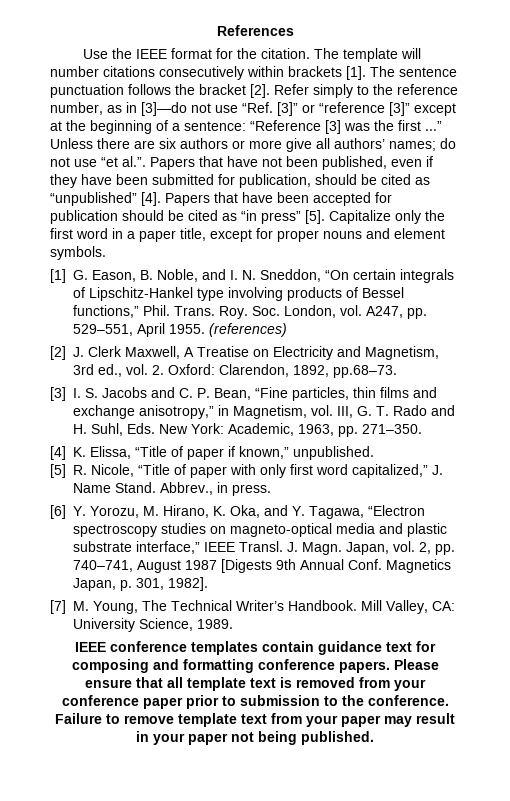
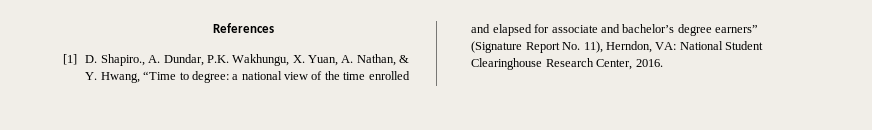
- Use the IEEE format for the citation. The template will number citations consecutively within brackets [1]. The sentence punctuation follows the bracket [2]. Refer simply to the reference number, as in [3]—do not use “Ref. [3]” or “reference [3]” except at the beginning of a sentence: “Reference [3] was the first ...” Unless there are six authors or more give all authors’ names; do not use “et al.”. Papers that have not been published, even if they have been submitted for publication, should be cited as “unpublished” [4]. Papers that have been accepted for publication should be cited as “in press” [5]. Capitalize only the first word in a paper title, except for proper nouns and element symbols.
- [1] G. Eason, B. Noble, and I. N. Sneddon, “On certain integrals of Lipschitz-Hankel type involving products of Bessel functions,” Phil. Trans. Roy. Soc. London, vol. A247, pp. 529–551, April 1955. (references)
- [2] J. Clerk Maxwell, A Treatise on Electricity and Magnetism, 3rd ed., vol. 2. Oxford: Clarendon, 1892, pp.68–73.
- [3] I. S. Jacobs and C. P. Bean, “Fine particles, thin films and exchange anisotropy,” in Magnetism, vol. III, G. T. Rado and H. Suhl, Eds. New York: Academic, 1963, pp. 271–350.
- [4] K. Elissa, “Title of paper if known,” unpublished.
- [5] R. Nicole, “Title of paper with only first word capitalized,” J. Name Stand. Abbrev., in press.
- [6] Y. Yorozu, M. Hirano, K. Oka, and Y. Tagawa, “Electron spectroscopy studies on magneto-optical media and plastic substrate interface,” IEEE Transl. J. Magn. Japan, vol. 2, pp. 740–741, August 1987 [Digests 9th Annual Conf. Magnetics Japan, p. 301, 1982].
- [7] M. Young, The Technical Writer’s Handbook. Mill Valley, CA: University Science, 1989.
- IEEE conference templates contain guidance text for composing and formatting conference papers. Please ensure that all template text is removed from your conference paper prior to submission to the conference. Failure to remove template text from your paper may result in your paper not being published.
+ [1] D. Shapiro., A. Dundar, P.K. Wakhungu, X. Yuan, A. Nathan, & Y. Hwang, “Time to degree: a national view of the time enrolled and elapsed for associate and bachelor’s degree earners” (Signature Report No. 11), Herndon, VA: National Student Clearinghouse Research Center, 2016.

